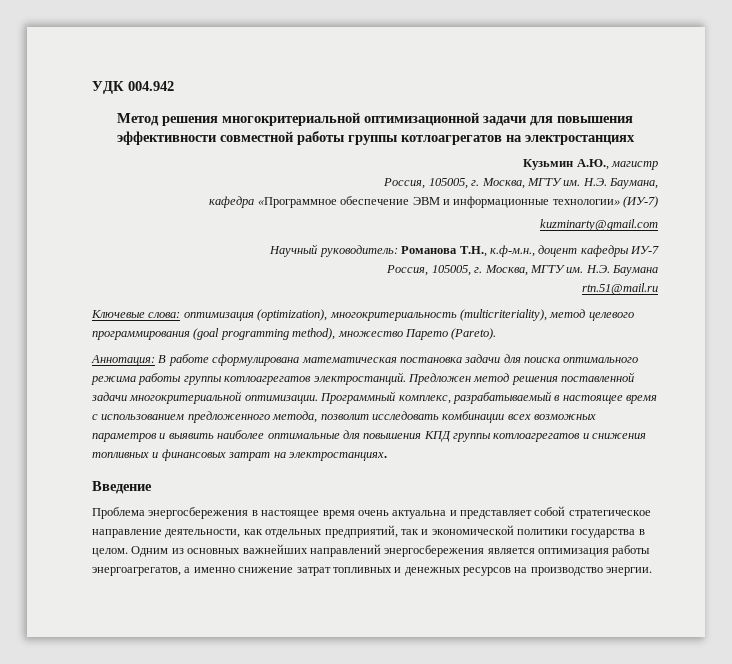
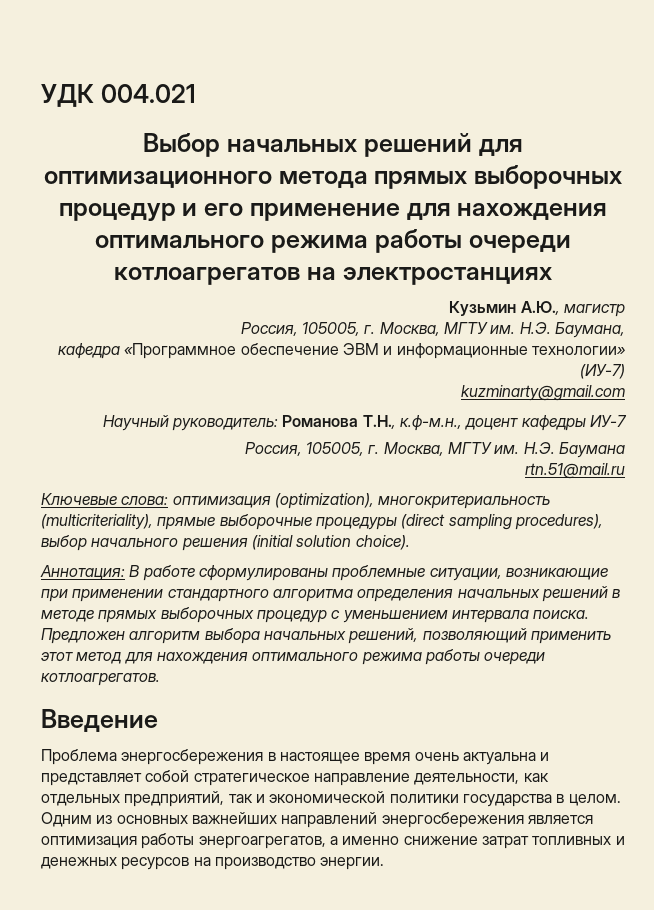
- УДК 004.942
- Метод решения многокритериальной оптимизационной задачи для повышения эффективности совместной работы группы котлоагрегатов на электростанциях
+ УДК 004.021
+ Выбор начальных решений для оптимизационного метода прямых выборочных процедур и его применение для нахождения оптимального режима работы очереди котлоагрегатов на электростанциях
- Ключевые слова: оптимизация (optimization), многокритериальность (multicriteriality), метод целевого программирования (goal programming method), множество Парето (Pareto).
- Аннотация: В работе сформулирована математическая постановка задачи для поиска оптимального режима работы группы котлоагрегатов электростанций. Предложен метод решения поставленной задачи многокритериальной оптимизации. Программный комплекс, разрабатываемый в настоящее время с использованием предложенного метода, позволит исследовать комбинации всех возможных параметров и выявить наиболее оптимальные для повышения КПД группы котлоагрегатов и снижения топливных и финансовых затрат на электростанциях.
+ Ключевые слова: оптимизация (optimization), многокритериальность (multicriteriality), прямые выборочные процедуры (direct sampling procedures), выбор начального решения (initial solution choice).
+ Аннотация: В работе сформулированы проблемные ситуации, возникающие при применении стандартного алгоритма определения начальных решений в методе прямых выборочных процедур с уменьшением интервала поиска. Предложен алгоритм выбора начальных решений, позволяющий применить этот метод для нахождения оптимального режима работы очереди котлоагрегатов.

